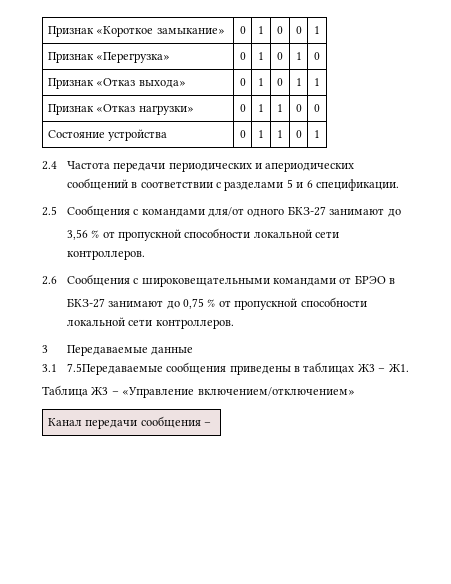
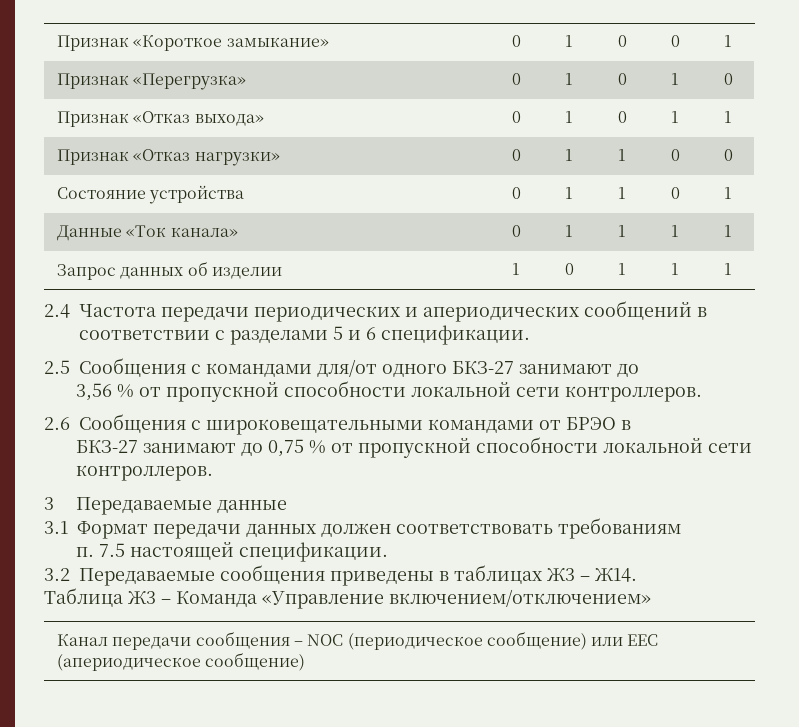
+ Данные «Ток канала» | 0 | 1 | 1 | 1 | 1
+ Запрос данных об изделии | 1 | 0 | 1 | 1 | 1
- 3.1 7.5Передаваемые сообщения приведены в таблицах Ж3 – Ж1.
+ 3.1 Формат передачи данных должен соответствовать требованиям
+ п. 7.5 настоящей спецификации.
+ 3.2 Передаваемые сообщения приведены в таблицах Ж3 – Ж14.
- Таблица Ж3 – «Управление включением/отключением»
+ Таблица Ж3 – Команда «Управление включением/отключением»
- Канал передачи сообщения –
+ Канал передачи сообщения – NOC (периодическое сообщение) или EEC (апериодическое сообщение)

